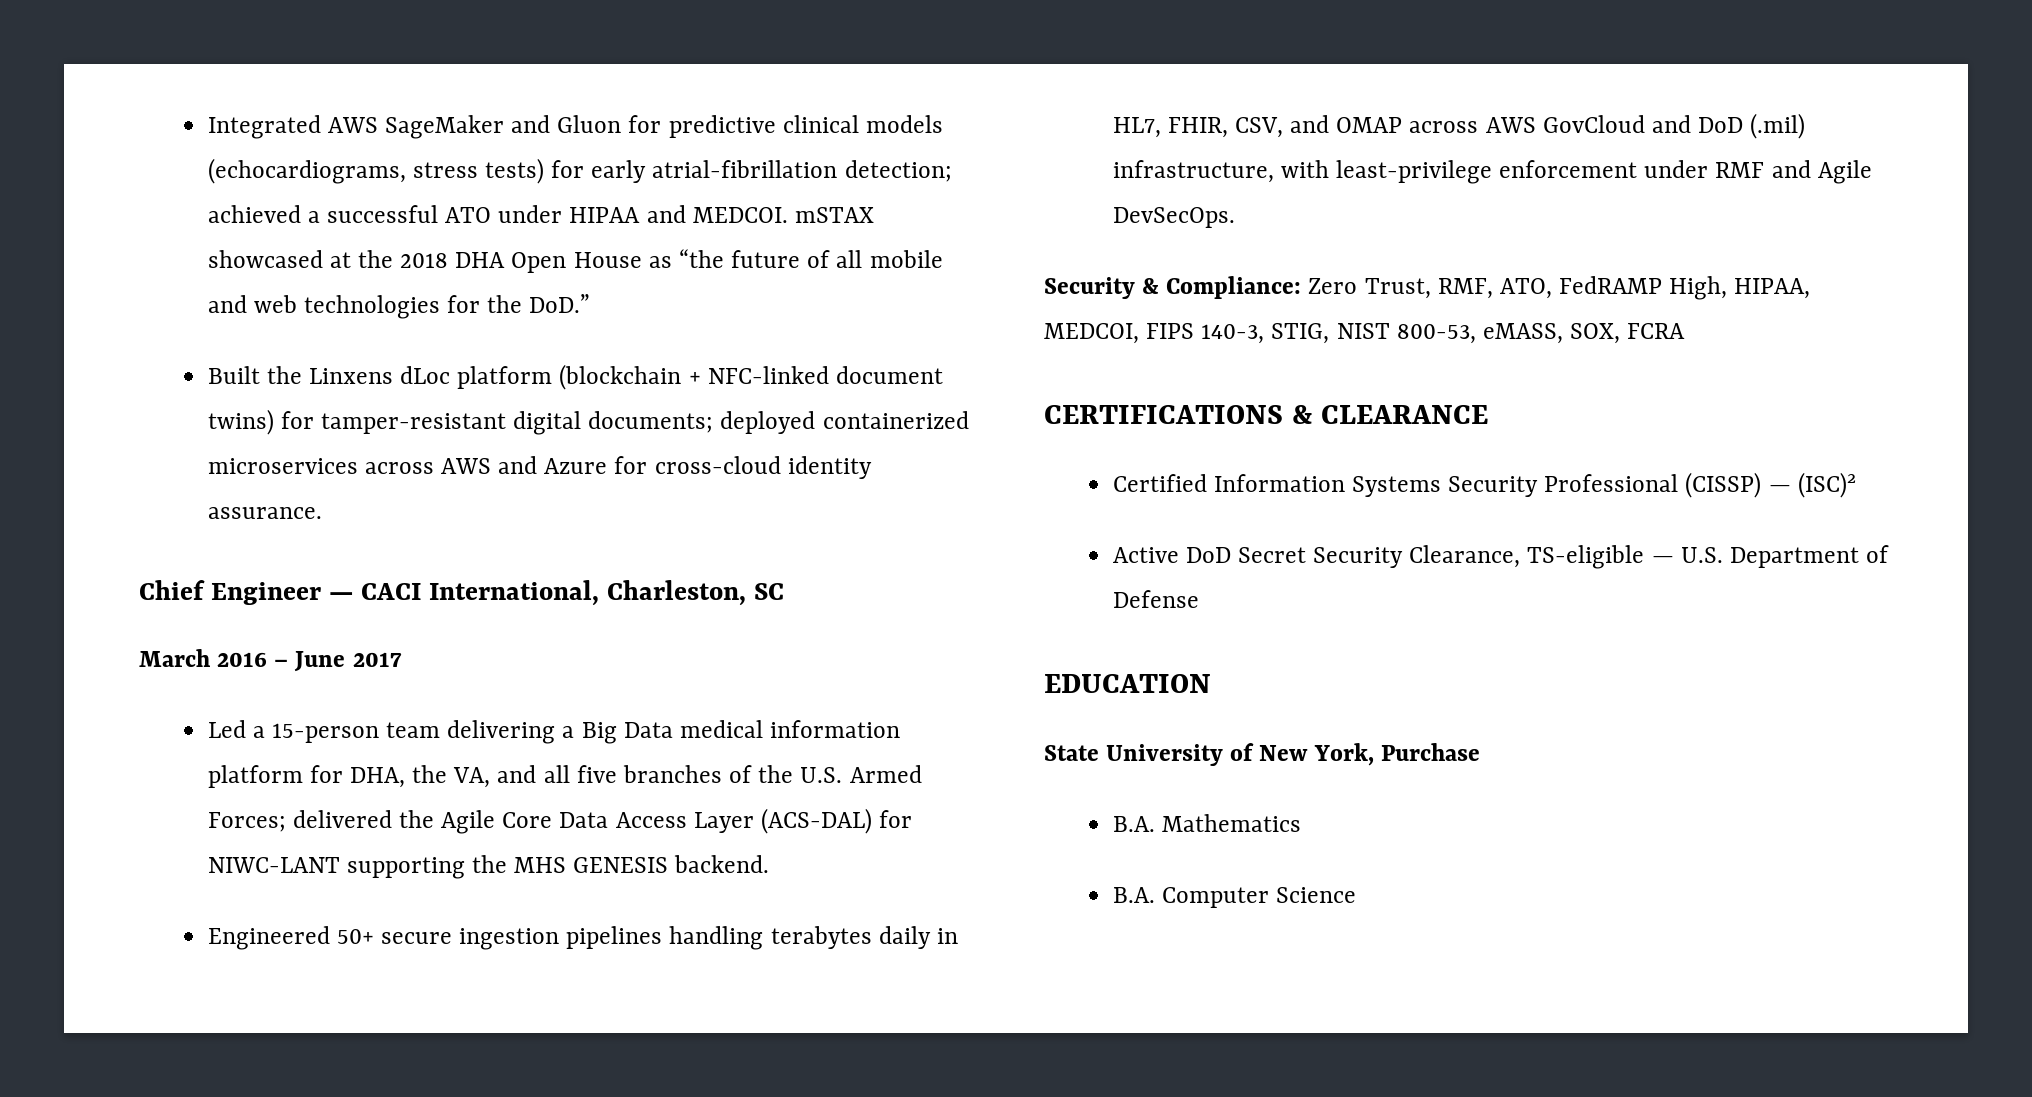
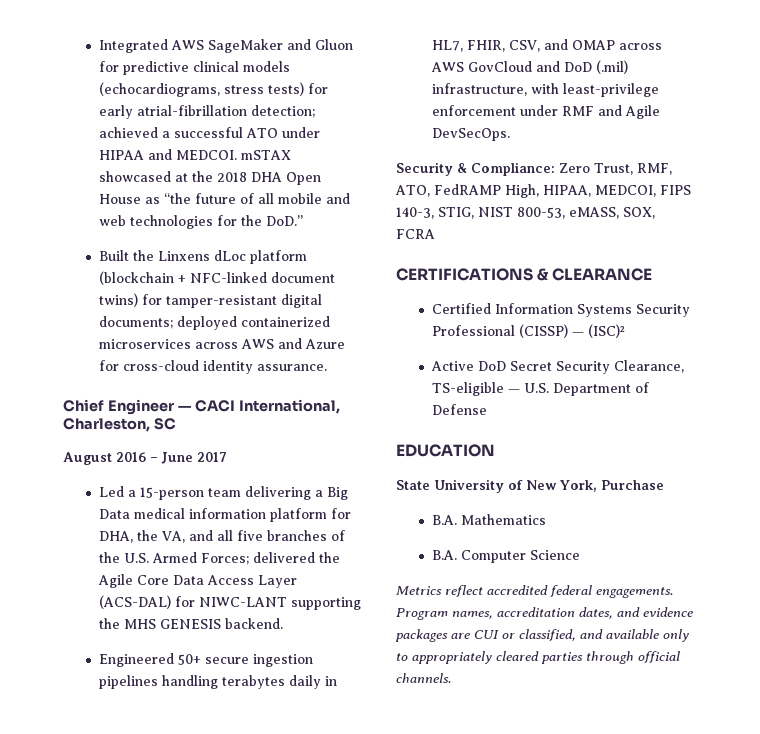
- March 2016 – June 2017
+ August 2016 – June 2017
+ Metrics reflect accredited federal engagements. Program names, accreditation dates, and evidence packages are CUI or classified, and available only to appropriately cleared parties through official channels.

